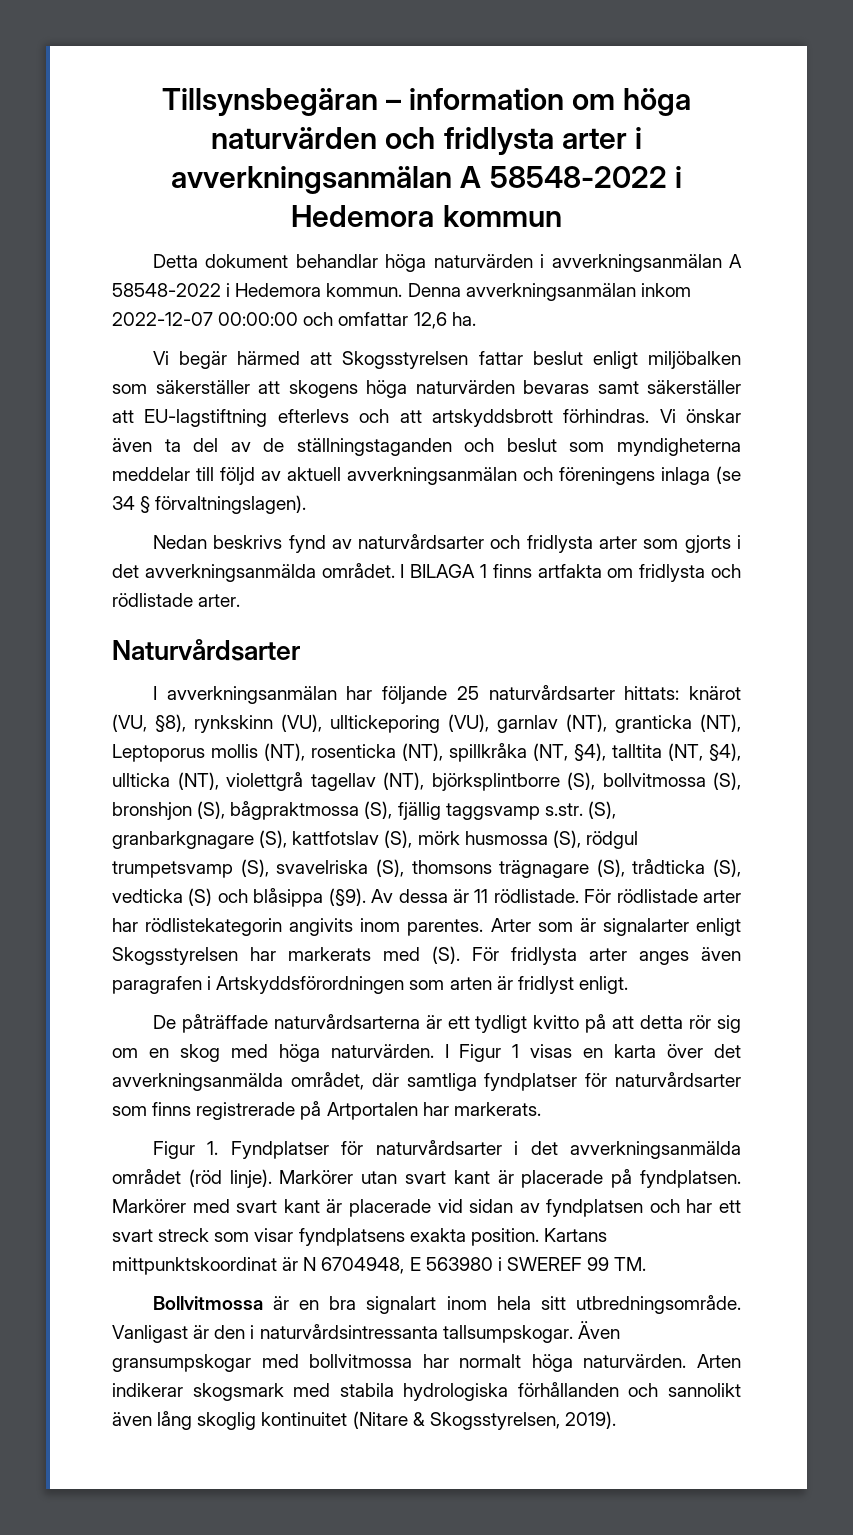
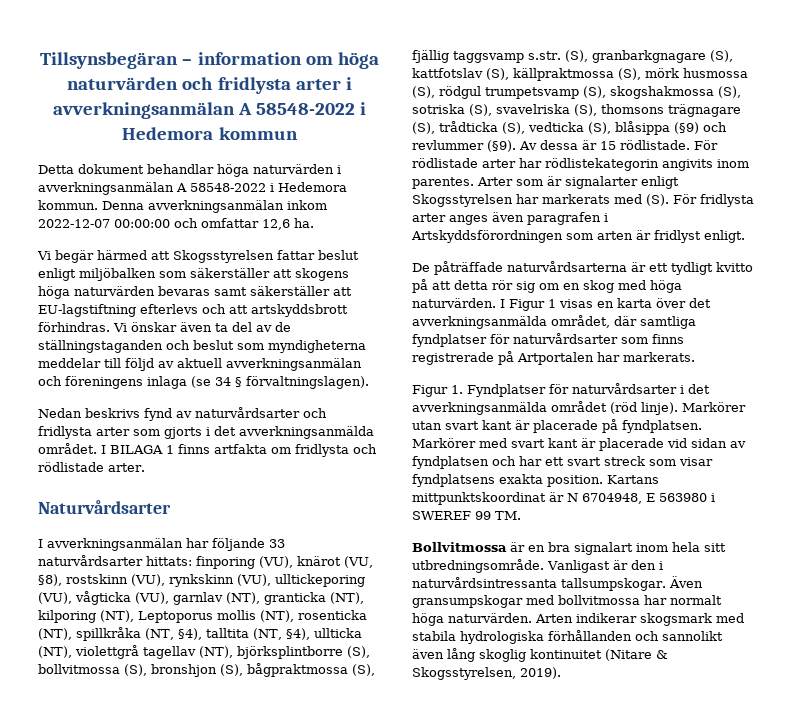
- I avverkningsanmälan har följande 25 naturvårdsarter hittats:
+ I avverkningsanmälan har följande 33 naturvårdsarter hittats:
- knärot (VU, §8), rynkskinn (VU), ulltickeporing (VU), garnlav (NT), granticka (NT), Leptoporus mollis (NT), rosenticka (NT), spillkråka (NT, §4), talltita (NT, §4), ullticka (NT), violettgrå tagellav (NT), björksplintborre (S), bollvitmossa (S), bronshjon (S), bågpraktmossa (S), fjällig taggsvamp s.str. (S), granbarkgnagare (S), kattfotslav (S), mörk husmossa (S), rödgul trumpetsvamp (S), svavelriska (S), thomsons trägnagare (S), trådticka (S), vedticka (S) och blåsippa (§9).
+ finporing (VU), knärot (VU, §8), rostskinn (VU), rynkskinn (VU), ulltickeporing (VU), vågticka (VU), garnlav (NT), granticka (NT), kilporing (NT), Leptoporus mollis (NT), rosenticka (NT), spillkråka (NT, §4), talltita (NT, §4), ullticka (NT), violettgrå tagellav (NT), björksplintborre (S), bollvitmossa (S), bronshjon (S), bågpraktmossa (S), fjällig taggsvamp s.str. (S), granbarkgnagare (S), kattfotslav (S), källpraktmossa (S), mörk husmossa (S), rödgul trumpetsvamp (S), skogshakmossa (S), sotriska (S), svavelriska (S), thomsons trägnagare (S), trådticka (S), vedticka (S), blåsippa (§9) och revlummer (§9).
- Av dessa är 11 rödlistade.
+ Av dessa är 15 rödlistade.

